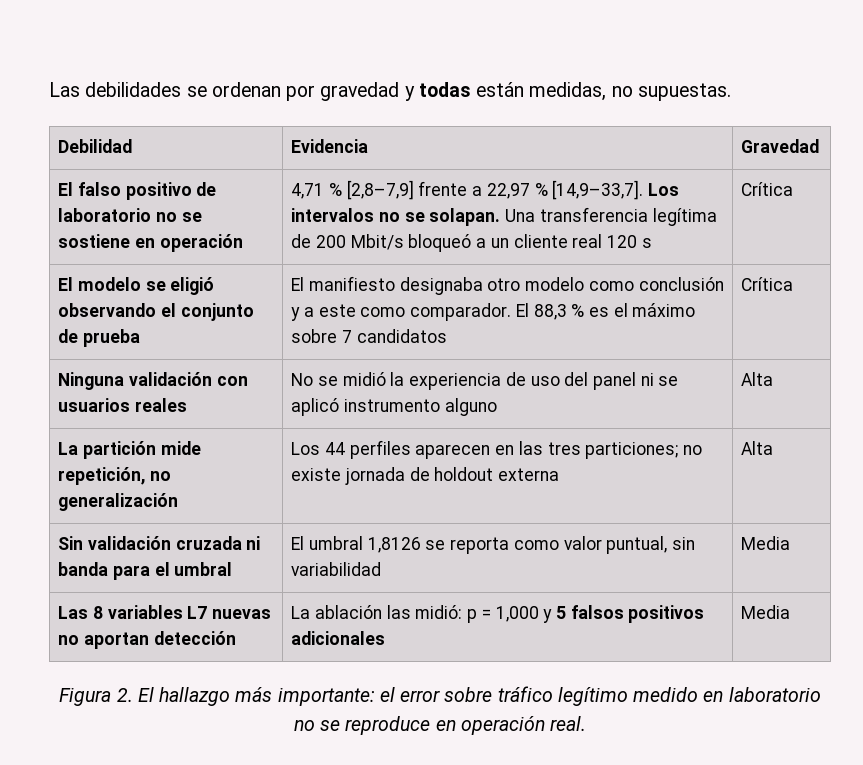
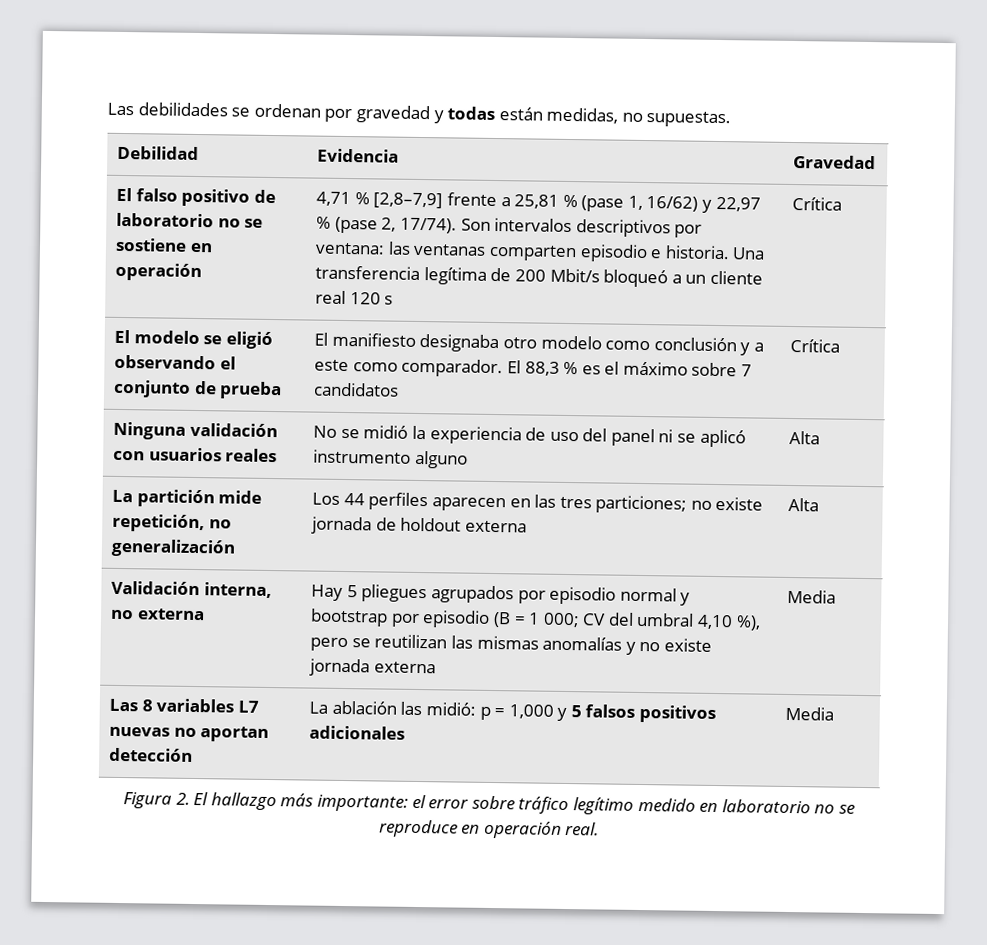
- 4,71 % [2,8–7,9] frente a 22,97 % [14,9–33,7]. Los intervalos no se solapan.
+ 4,71 % [2,8–7,9] frente a 25,81 % (pase 1, 16/62) y 22,97 % (pase 2, 17/74). Son intervalos descriptivos por ventana: las ventanas comparten episodio e historia.
- Sin validación cruzada ni banda para el umbral | El umbral 1,8126 se reporta como valor puntual, sin variabilidad | Media
+ Validación interna, no externa | Hay 5 pliegues agrupados por episodio normal y bootstrap por episodio (B = 1 000; CV del umbral 4,10 %), pero se reutilizan las mismas anomalías y no existe jornada externa | Media

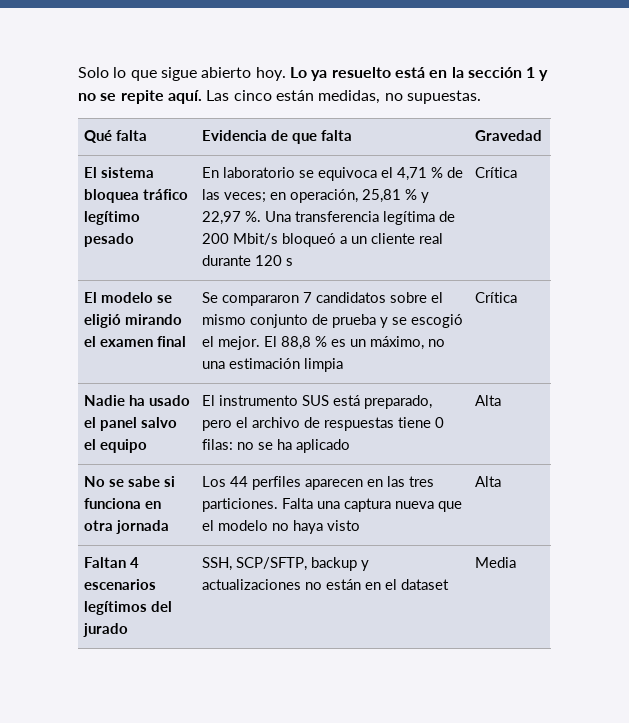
- Las debilidades se ordenan por gravedad y todas están medidas, no supuestas.
+ Solo lo que sigue abierto hoy. Lo ya resuelto está en la sección 1 y no se repite aquí. Las cinco están medidas, no supuestas.
- Debilidad | Evidencia | Gravedad
+ Qué falta | Evidencia de que falta | Gravedad
- El falso positivo de laboratorio no se sostiene en operación | 4,71 % [2,8–7,9] frente a 25,81 % (pase 1, 16/62) y 22,97 % (pase 2, 17/74). Son intervalos descriptivos por ventana: las ventanas comparten episodio e historia.
+ El sistema bloquea tráfico legítimo pesado | En laboratorio se equivoca el 4,71 % de las veces; en operación, 25,81 % y 22,97 %.
- Una transferencia legítima de 200 Mbit/s bloqueó a un cliente real 120 s
+ Una transferencia legítima de 200 Mbit/s bloqueó a un cliente real durante 120 s
- El modelo se eligió observando el conjunto de prueba | El manifiesto designaba otro modelo como conclusión y a este como comparador. El 88,3 % es el máximo sobre 7 candidatos | Crítica
- Ninguna validación con usuarios reales | No se midió la experiencia de uso del panel ni se aplicó instrumento alguno | Alta
- La partición mide repetición, no generalización | Los 44 perfiles aparecen en las tres particiones; no existe jornada de holdout externa | Alta
- Validación interna, no externa | Hay 5 pliegues agrupados por episodio normal y bootstrap por episodio (B = 1 000; CV del umbral 4,10 %), pero se reutilizan las mismas anomalías y no existe jornada externa | Media
- Las 8 variables L7 nuevas no aportan detección | La ablación las midió: p = 1,000 y 5 falsos positivos adicionales | Media
- Figura 2. El hallazgo más importante: el error sobre tráfico legítimo medido en laboratorio no se reproduce en operación real.
+ El modelo se eligió mirando el examen final | Se compararon 7 candidatos sobre el mismo conjunto de prueba y se escogió el mejor. El 88,8 % es un máximo, no una estimación limpia | Crítica
+ Nadie ha usado el panel salvo el equipo | El instrumento SUS está preparado, pero el archivo de respuestas tiene 0 filas: no se ha aplicado | Alta
+ No se sabe si funciona en otra jornada | Los 44 perfiles aparecen en las tres particiones. Falta una captura nueva que el modelo no haya visto | Alta
+ Faltan 4 escenarios legítimos del jurado | SSH, SCP/SFTP, backup y actualizaciones no están en el dataset | Media

